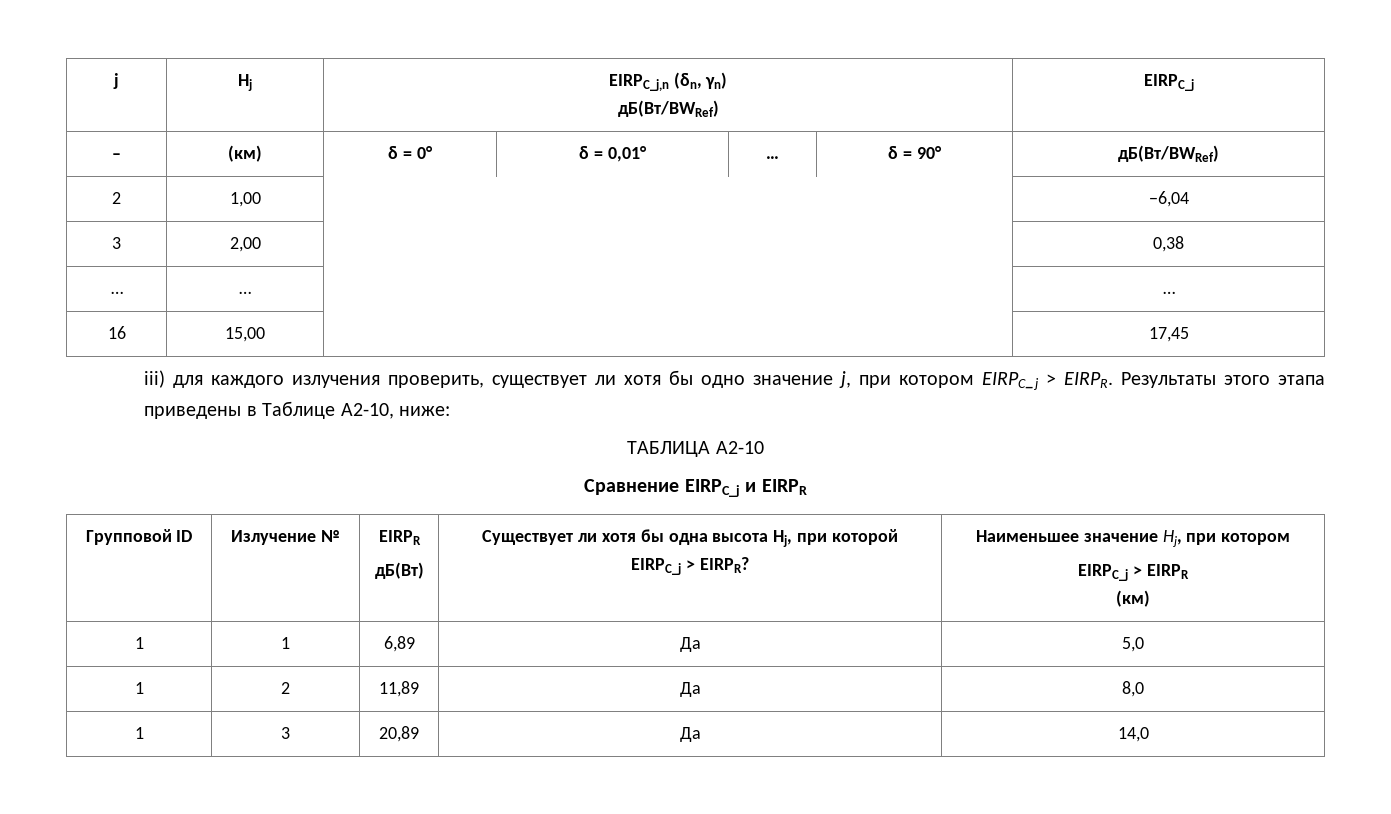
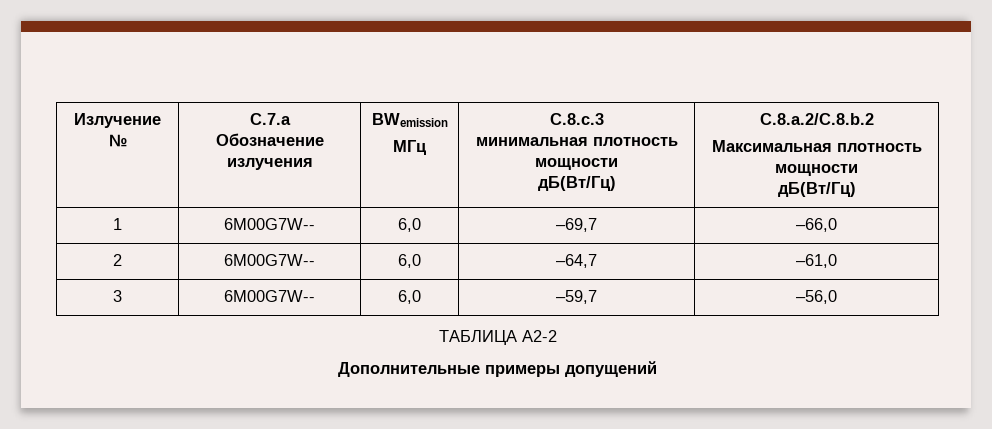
- j | Hj | EIRPC_j,n (δn, γn)
- дБ(Вт/BWRef) | EIRPC_j
- – | (км) | δ = 0° | δ = 0,01° | … | δ = 90° | дБ(Вт/BWRef)
- 2 | 1,00 | | −6,04
- 3 | 2,00 | | 0,38
- … | … | | …
- 16 | 15,00 | | 17,45
- iii) для каждого излучения проверить, существует ли хотя бы одно значение j, при котором EIRPC_j > EIRPR. Результаты этого этапа приведены в Таблице A2-10, ниже:
- ТАБЛИЦА A2-10
- Сравнение EIRPC_j и EIRPR
- Групповой ID | Излучение № | EIRPR
- дБ(Вт) | Существует ли хотя бы одна высота Hj, при которой
- EIRPC_j > EIRPR? | Наименьшее значение Hj, при котором
- EIRPC_j > EIRPR
- (км)
- 1 | 1 | 6,89 | Да | 5,0
- 1 | 2 | 11,89 | Да | 8,0
- 1 | 3 | 20,89 | Да | 14,0
+ Излучение № | C.7.a
+ Обозначение излучения | BWemission
+ МГц | C.8.c.3
+ минимальная плотность мощности
+ дБ(Вт/Гц) | C.8.a.2/C.8.b.2
+ Максимальная плотность мощности
+ дБ(Вт/Гц)
+ 1 | 6M00G7W-- | 6,0 | –69,7 | –66,0
+ 2 | 6M00G7W-- | 6,0 | –64,7 | –61,0
+ 3 | 6M00G7W-- | 6,0 | –59,7 | –56,0
+ ТАБЛИЦА A2-2
+ Дополнительные примеры допущений

